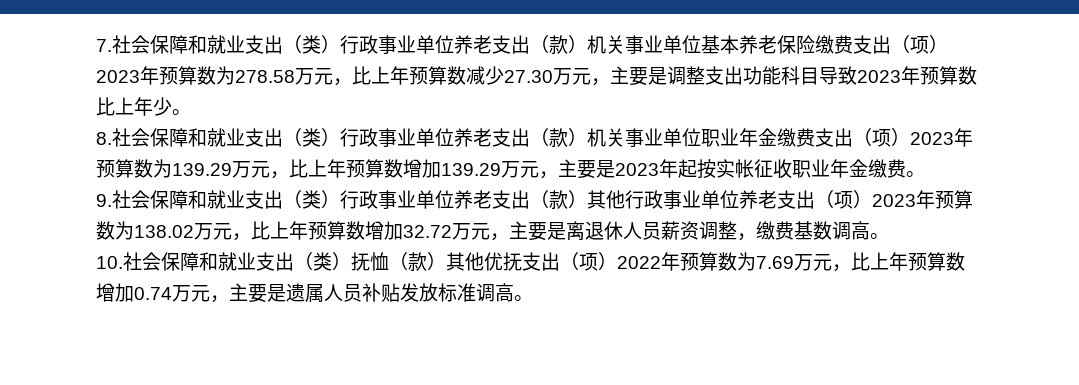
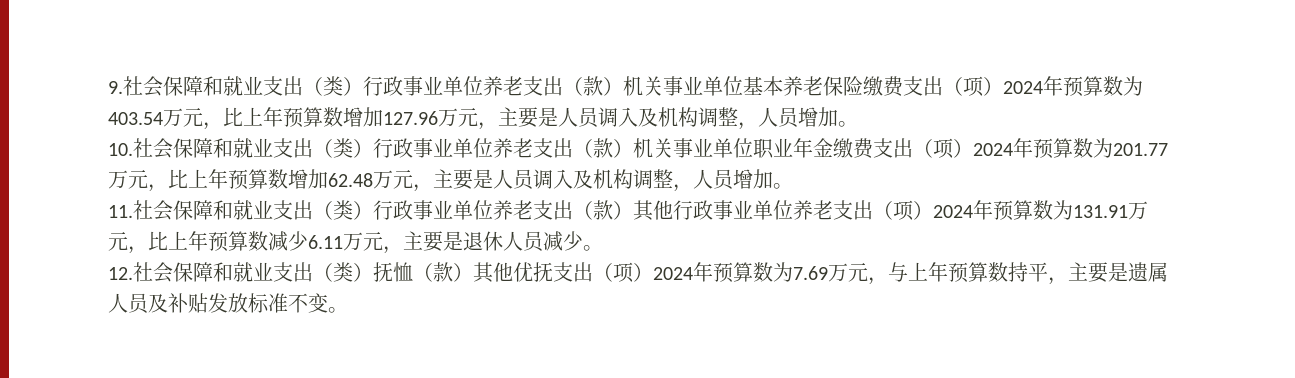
- 7.社会保障和就业支出（类）行政事业单位养老支出（款）机关事业单位基本养老保险缴费支出（项）2023年预算数为278.58万元，比上年预算数减少27.30万元，主要是调整支出功能科目导致2023年预算数比上年少。
- 8.社会保障和就业支出（类）行政事业单位养老支出（款）机关事业单位职业年金缴费支出（项）2023年预算数为139.29万元，比上年预算数增加139.29万元，主要是2023年起按实帐征收职业年金缴费。
- 9.社会保障和就业支出（类）行政事业单位养老支出（款）其他行政事业单位养老支出（项）2023年预算数为138.02万元，比上年预算数增加32.72万元，主要是离退休人员薪资调整，缴费基数调高。
- 10.社会保障和就业支出（类）抚恤（款）其他优抚支出（项）2022年预算数为7.69万元，比上年预算数增加0.74万元，主要是遗属人员补贴发放标准调高。
+ 9.社会保障和就业支出（类）行政事业单位养老支出（款）机关事业单位基本养老保险缴费支出（项）2024年预算数为403.54万元，比上年预算数增加127.96万元，主要是人员调入及机构调整，人员增加。
+ 10.社会保障和就业支出（类）行政事业单位养老支出（款）机关事业单位职业年金缴费支出（项）2024年预算数为201.77万元，比上年预算数增加62.48万元，主要是人员调入及机构调整，人员增加。
+ 11.社会保障和就业支出（类）行政事业单位养老支出（款）其他行政事业单位养老支出（项）2024年预算数为131.91万元，比上年预算数减少6.11万元，主要是退休人员减少。
+ 12.社会保障和就业支出（类）抚恤（款）其他优抚支出（项）2024年预算数为7.69万元，与上年预算数持平，主要是遗属人员及补贴发放标准不变。

